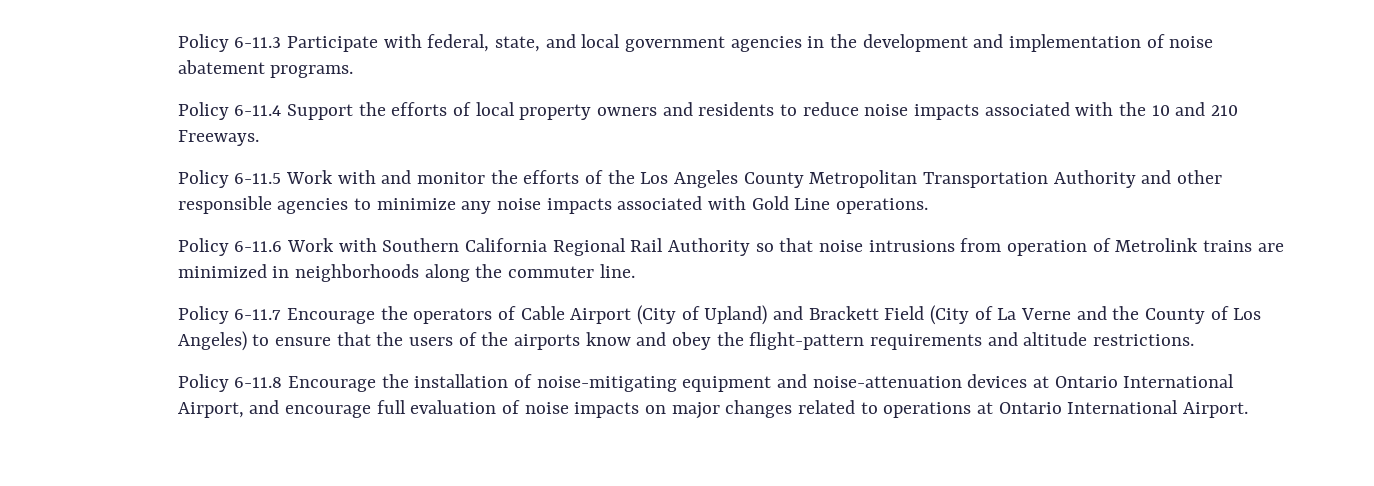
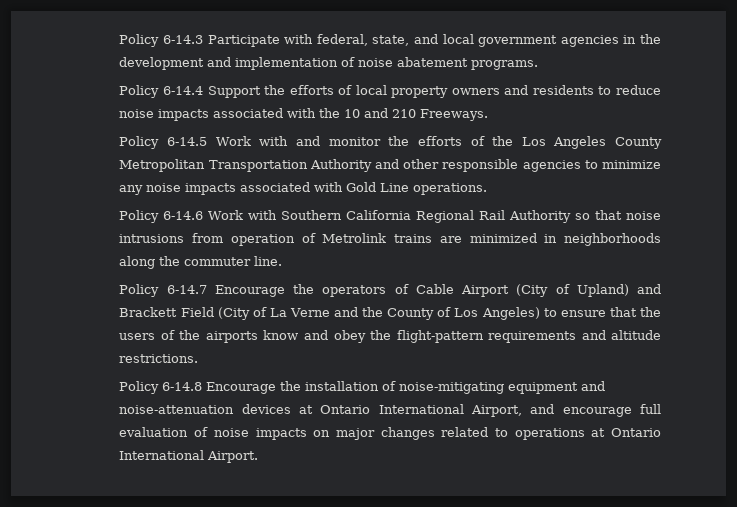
- Policy 6-11.3 Participate with federal, state, and local government agencies in the development and implementation of noise abatement programs.
+ Policy 6-14.3 Participate with federal, state, and local government agencies in the development and implementation of noise abatement programs.
- Policy 6-11.4 Support the efforts of local property owners and residents to reduce noise impacts associated with the 10 and 210 Freeways.
+ Policy 6-14.4 Support the efforts of local property owners and residents to reduce noise impacts associated with the 10 and 210 Freeways.
- Policy 6-11.5 Work with and monitor the efforts of the Los Angeles County Metropolitan Transportation Authority and other responsible agencies to minimize any noise impacts associated with Gold Line operations.
+ Policy 6-14.5 Work with and monitor the efforts of the Los Angeles County Metropolitan Transportation Authority and other responsible agencies to minimize any noise impacts associated with Gold Line operations.
- Policy 6-11.6 Work with Southern California Regional Rail Authority so that noise intrusions from operation of Metrolink trains are minimized in neighborhoods along the commuter line.
+ Policy 6-14.6 Work with Southern California Regional Rail Authority so that noise intrusions from operation of Metrolink trains are minimized in neighborhoods along the commuter line.
- Policy 6-11.7 Encourage the operators of Cable Airport (City of Upland) and Brackett Field (City of La Verne and the County of Los Angeles) to ensure that the users of the airports know and obey the flight-pattern requirements and altitude restrictions.
+ Policy 6-14.7 Encourage the operators of Cable Airport (City of Upland) and Brackett Field (City of La Verne and the County of Los Angeles) to ensure that the users of the airports know and obey the flight-pattern requirements and altitude restrictions.
- Policy 6-11.8 Encourage the installation of noise-mitigating equipment and noise-attenuation devices at Ontario International Airport, and encourage full evaluation of noise impacts on major changes related to operations at Ontario International Airport.
+ Policy 6-14.8 Encourage the installation of noise-mitigating equipment and noise-attenuation devices at Ontario International Airport, and encourage full evaluation of noise impacts on major changes related to operations at Ontario International Airport.

